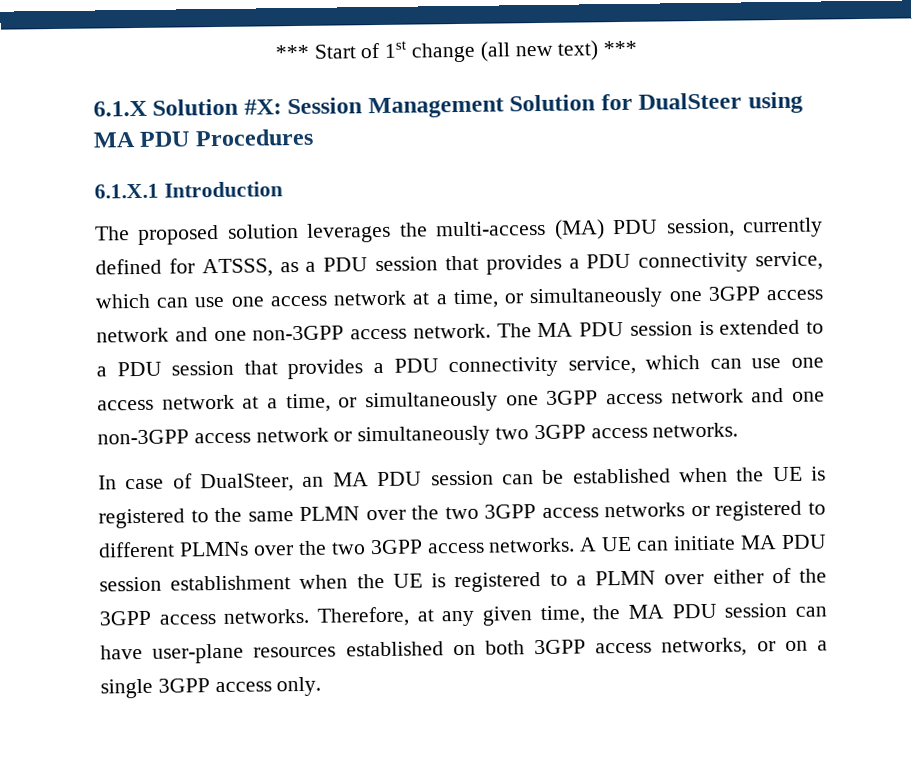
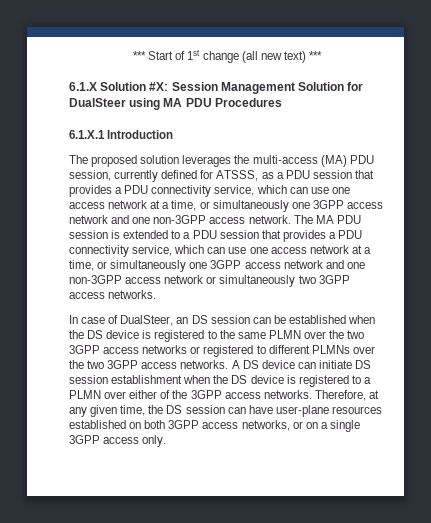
- In case of DualSteer, an MA PDU session can be established when the UE is registered to the same PLMN over the two 3GPP access networks or registered to different PLMNs over the two 3GPP access networks.
+ In case of DualSteer, an DS session can be established when the DS device is registered to the same PLMN over the two 3GPP access networks or registered to different PLMNs over the two 3GPP access networks.
- A UE can initiate MA PDU session establishment when the UE is registered to a PLMN over either of the 3GPP access networks.
+ A DS device can initiate DS session establishment when the DS device is registered to a PLMN over either of the 3GPP access networks.
- Therefore, at any given time, the MA PDU session can have user-plane resources established on both 3GPP access networks, or on a single 3GPP access only.
+ Therefore, at any given time, the DS session can have user-plane resources established on both 3GPP access networks, or on a single 3GPP access only.

